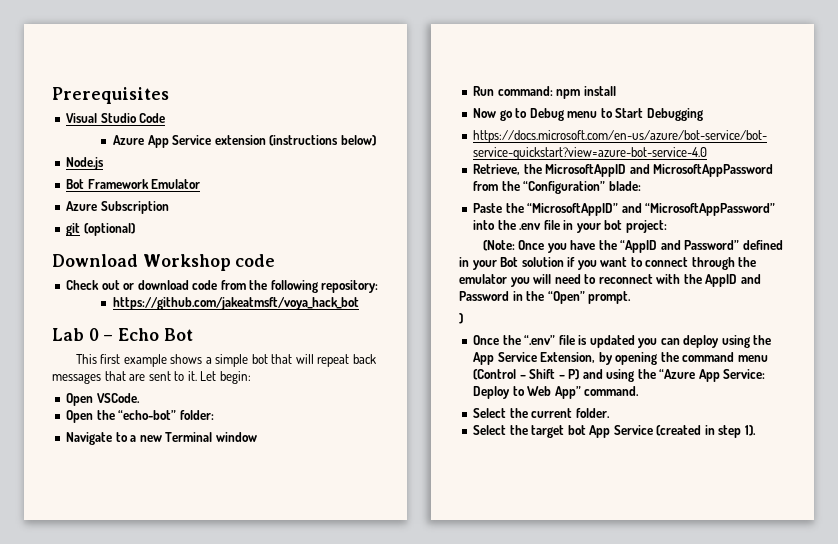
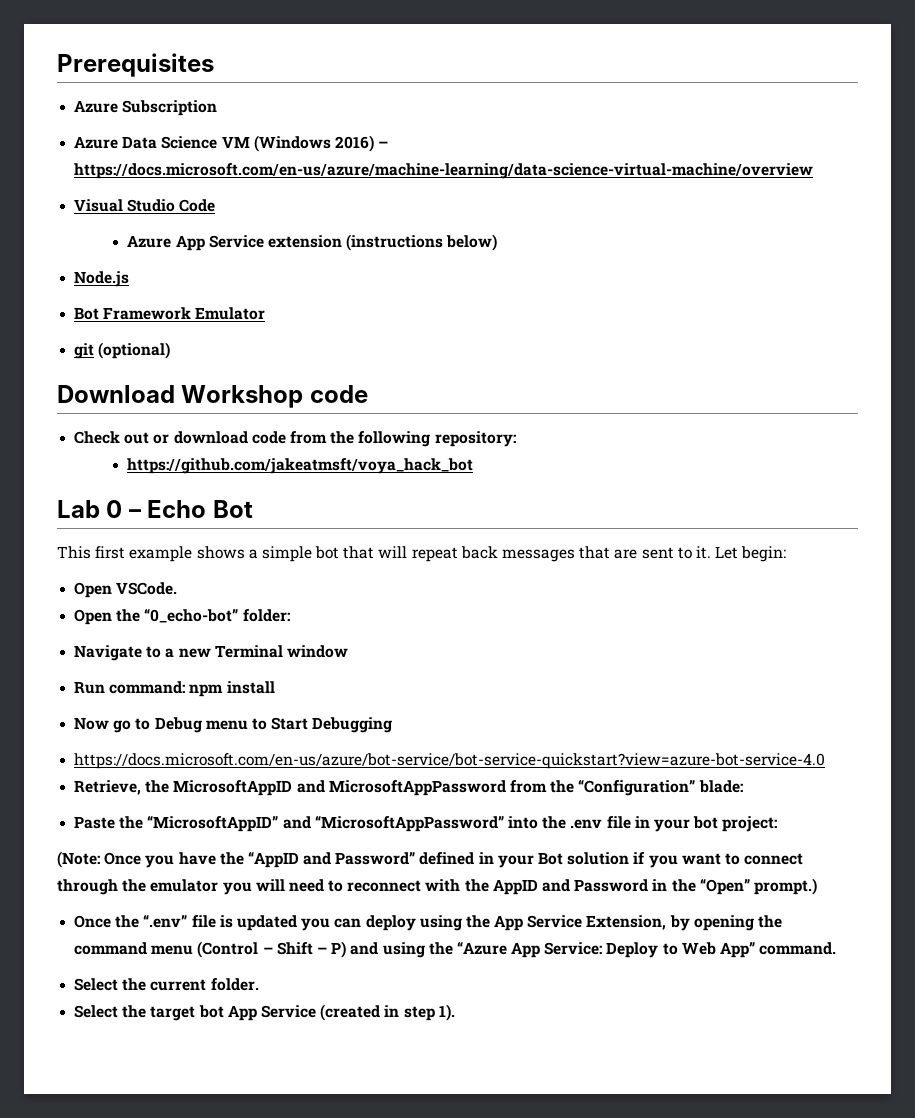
+ Azure Subscription
+ Azure Data Science VM (Windows 2016) – https://docs.microsoft.com/en-us/azure/machine-learning/data-science-virtual-machine/overview
- Azure Subscription
- Open the “echo-bot” folder:
+ Open the “0_echo-bot” folder:
- (Note: Once you have the “AppID and Password” defined in your Bot solution if you want to connect through the emulator you will need to reconnect with the AppID and Password in the “Open” prompt.
- )
+ (Note: Once you have the “AppID and Password” defined in your Bot solution if you want to connect through the emulator you will need to reconnect with the AppID and Password in the “Open” prompt.)

